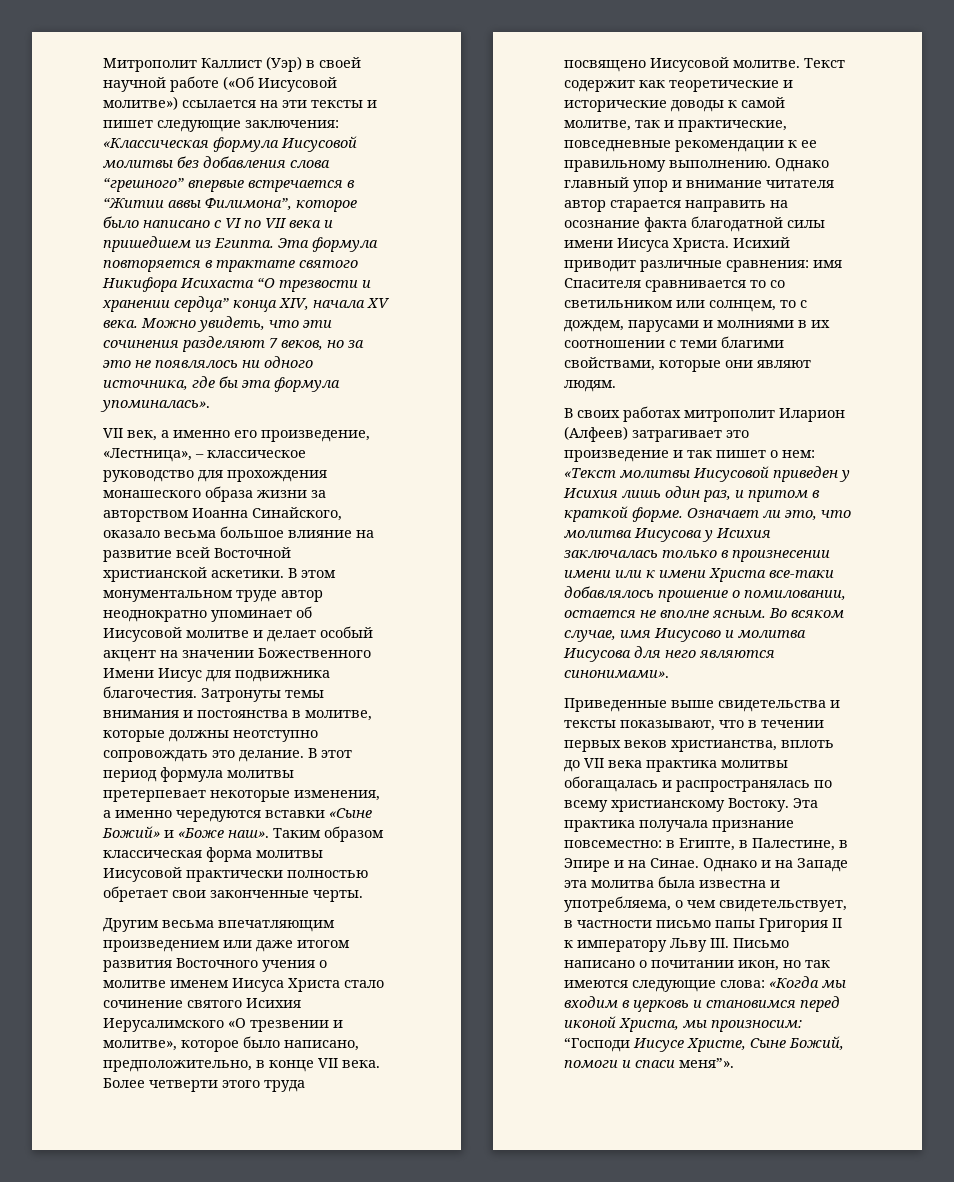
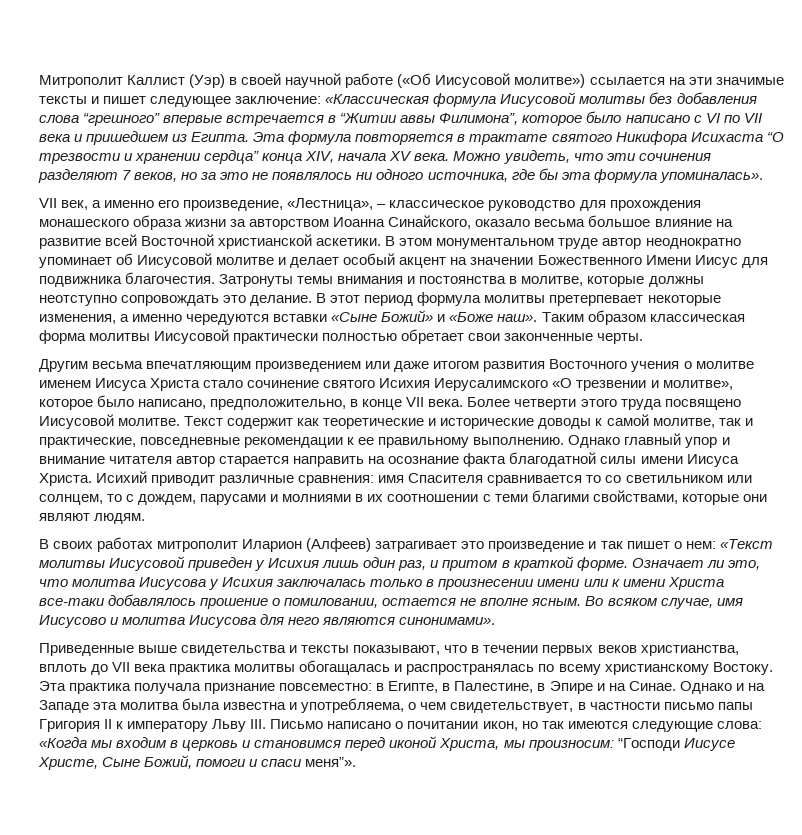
- Митрополит Каллист (Уэр) в своей научной работе («Об Иисусовой молитве») ссылается на эти тексты и пишет следующие заключения: «Классическая формула Иисусовой молитвы без добавления слова “грешного” впервые встречается в “Житии аввы Филимона”, которое было написано с VI по VII века и пришедшем из Египта.
+ Митрополит Каллист (Уэр) в своей научной работе («Об Иисусовой молитве») ссылается на эти значимые тексты и пишет следующее заключение: «Классическая формула Иисусовой молитвы без добавления слова “грешного” впервые встречается в “Житии аввы Филимона”, которое было написано с VI по VII века и пришедшем из Египта.

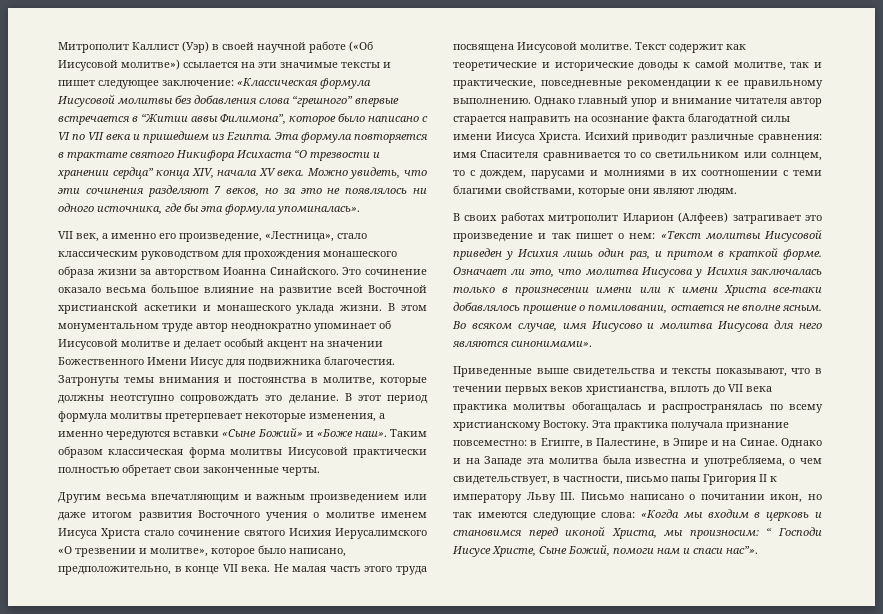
- VII век, а именно его произведение, «Лестница», – классическое руководство для прохождения монашеского образа жизни за авторством Иоанна Синайского, оказало весьма большое влияние на развитие всей Восточной христианской аскетики.
+ VII век, а именно его произведение, «Лестница», стало классическим руководством для прохождения монашеского образа жизни за авторством Иоанна Синайского. Это сочинение оказало весьма большое влияние на развитие всей Восточной христианской аскетики и монашеского уклада жизни.
- Другим весьма впечатляющим произведением или даже итогом развития Восточного учения о молитве именем Иисуса Христа стало сочинение святого Исихия Иерусалимского «О трезвении и молитве», которое было написано, предположительно, в конце VII века.
+ Другим весьма впечатляющим и важным произведением или даже итогом развития Восточного учения о молитве именем Иисуса Христа стало сочинение святого Исихия Иерусалимского «О трезвении и молитве», которое было написано, предположительно, в конце VII века.
- Более четверти этого труда посвящено Иисусовой молитве.
+ Не малая часть этого труда посвящена Иисусовой молитве.
- Однако и на Западе эта молитва была известна и употребляема, о чем свидетельствует, в частности письмо папы Григория II к императору Льву III. Письмо написано о почитании икон, но так имеются следующие слова: «Когда мы входим в церковь и становимся перед иконой Христа, мы произносим: “Господи Иисусе Христе, Сыне Божий, помоги и спаси меня”».
+ Однако и на Западе эта молитва была известна и употребляема, о чем свидетельствует, в частности, письмо папы Григория II к императору Льву III. Письмо написано о почитании икон, но так имеются следующие слова: «Когда мы входим в церковь и становимся перед иконой Христа, мы произносим: “ Господи Иисусе Христе, Сыне Божий, помоги нам и спаси нас”».

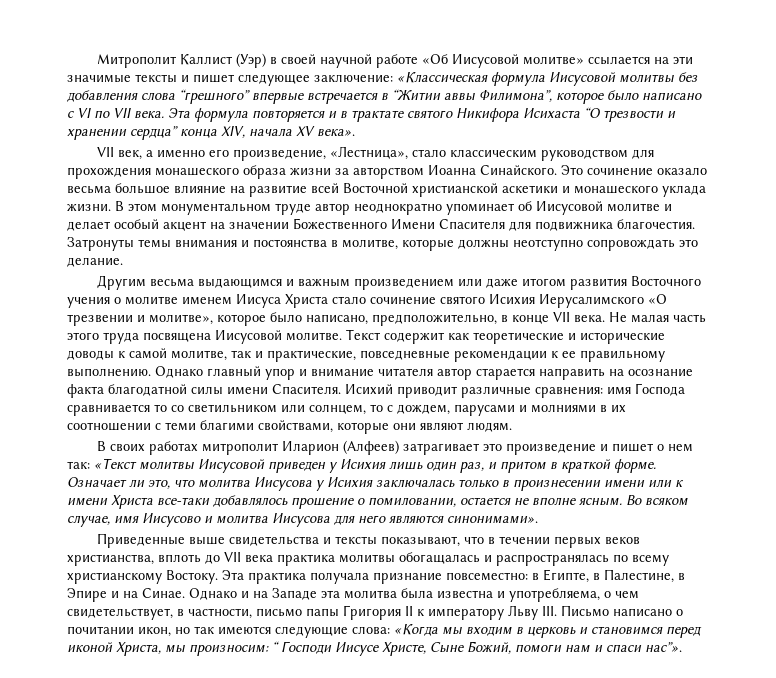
- Митрополит Каллист (Уэр) в своей научной работе («Об Иисусовой молитве») ссылается на эти значимые тексты и пишет следующее заключение: «Классическая формула Иисусовой молитвы без добавления слова “грешного” впервые встречается в “Житии аввы Филимона”, которое было написано с VI по VII века и пришедшем из Египта.
+ Митрополит Каллист (Уэр) в своей научной работе «Об Иисусовой молитве» ссылается на эти значимые тексты и пишет следующее заключение: «Классическая формула Иисусовой молитвы без добавления слова “грешного” впервые встречается в “Житии аввы Филимона”, которое было написано с VI по VII века.
- Эта формула повторяется в трактате святого Никифора Исихаста “О трезвости и хранении сердца” конца XIV, начала XV века. Можно увидеть, что эти сочинения разделяют 7 веков, но за это не появлялось ни одного источника, где бы эта формула упоминалась».
+ Эта формула повторяется и в трактате святого Никифора Исихаста “О трезвости и хранении сердца” конца XIV, начала XV века».
- В этом монументальном труде автор неоднократно упоминает об Иисусовой молитве и делает особый акцент на значении Божественного Имени Иисус для подвижника благочестия.
+ В этом монументальном труде автор неоднократно упоминает об Иисусовой молитве и делает особый акцент на значении Божественного Имени Спасителя для подвижника благочестия.
- В этот период формула молитвы претерпевает некоторые изменения, а именно чередуются вставки «Сыне Божий» и «Боже наш». Таким образом классическая форма молитвы Иисусовой практически полностью обретает свои законченные черты.
- Другим весьма впечатляющим и важным произведением или даже итогом развития Восточного учения о молитве именем Иисуса Христа стало сочинение святого Исихия Иерусалимского «О трезвении и молитве», которое было написано, предположительно, в конце VII века.
+ Другим весьма выдающимся и важным произведением или даже итогом развития Восточного учения о молитве именем Иисуса Христа стало сочинение святого Исихия Иерусалимского «О трезвении и молитве», которое было написано, предположительно, в конце VII века.
- Однако главный упор и внимание читателя автор старается направить на осознание факта благодатной силы имени Иисуса Христа.
+ Однако главный упор и внимание читателя автор старается направить на осознание факта благодатной силы имени Спасителя.
- Исихий приводит различные сравнения: имя Спасителя сравнивается то со светильником или солнцем, то с дождем, парусами и молниями в их соотношении с теми благими свойствами, которые они являют людям.
+ Исихий приводит различные сравнения: имя Господа сравнивается то со светильником или солнцем, то с дождем, парусами и молниями в их соотношении с теми благими свойствами, которые они являют людям.
- В своих работах митрополит Иларион (Алфеев) затрагивает это произведение и так пишет о нем: «Текст молитвы Иисусовой приведен у Исихия лишь один раз, и притом в краткой форме.
+ В своих работах митрополит Иларион (Алфеев) затрагивает это произведение и пишет о нем так: «Текст молитвы Иисусовой приведен у Исихия лишь один раз, и притом в краткой форме.

